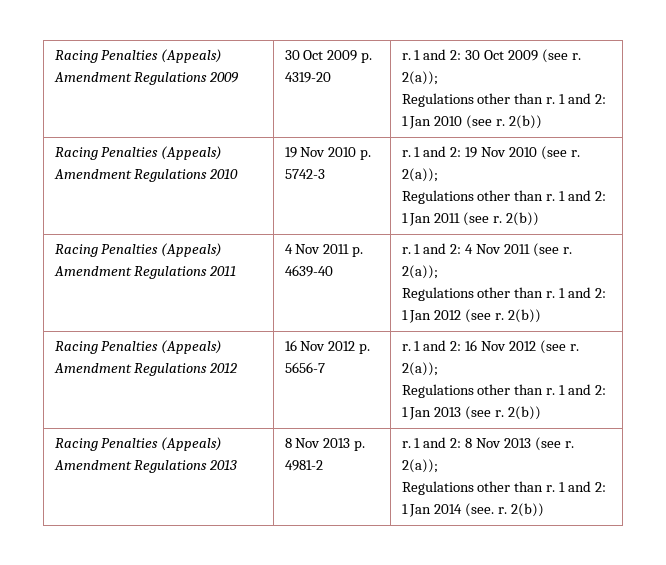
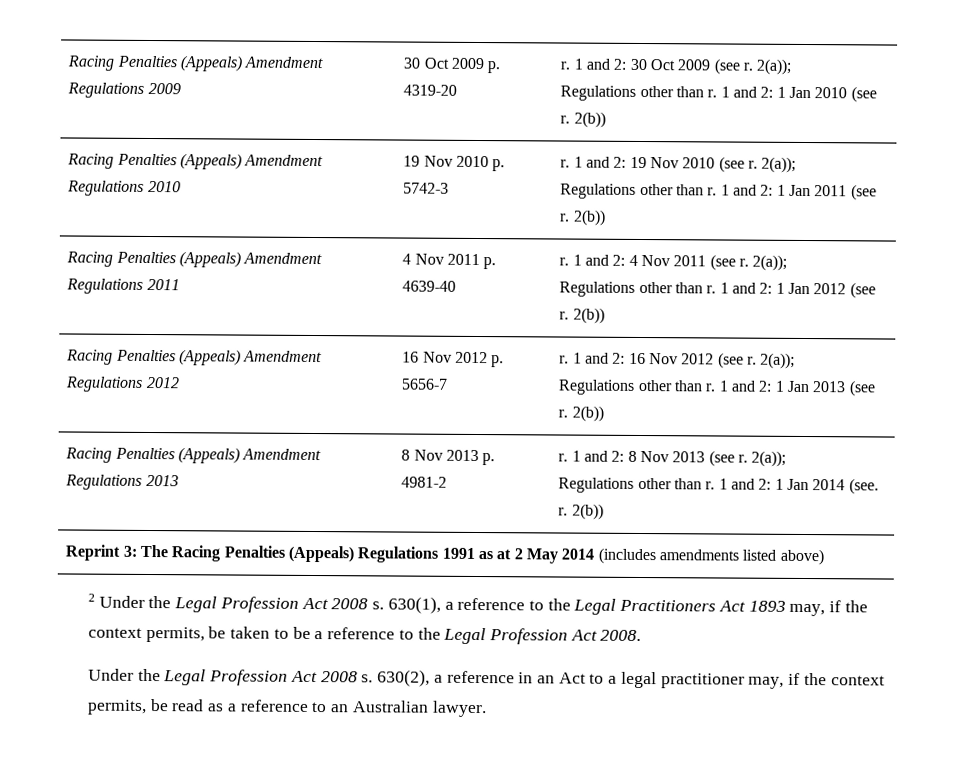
+ Reprint 3: The Racing Penalties (Appeals) Regulations 1991 as at 2 May 2014 (includes amendments listed above)
+ 2 Under the Legal Profession Act 2008 s. 630(1), a reference to the Legal Practitioners Act 1893 may, if the context permits, be taken to be a reference to the Legal Profession Act 2008.
+ Under the Legal Profession Act 2008 s. 630(2), a reference in an Act to a legal practitioner may, if the context permits, be read as a reference to an Australian lawyer.

